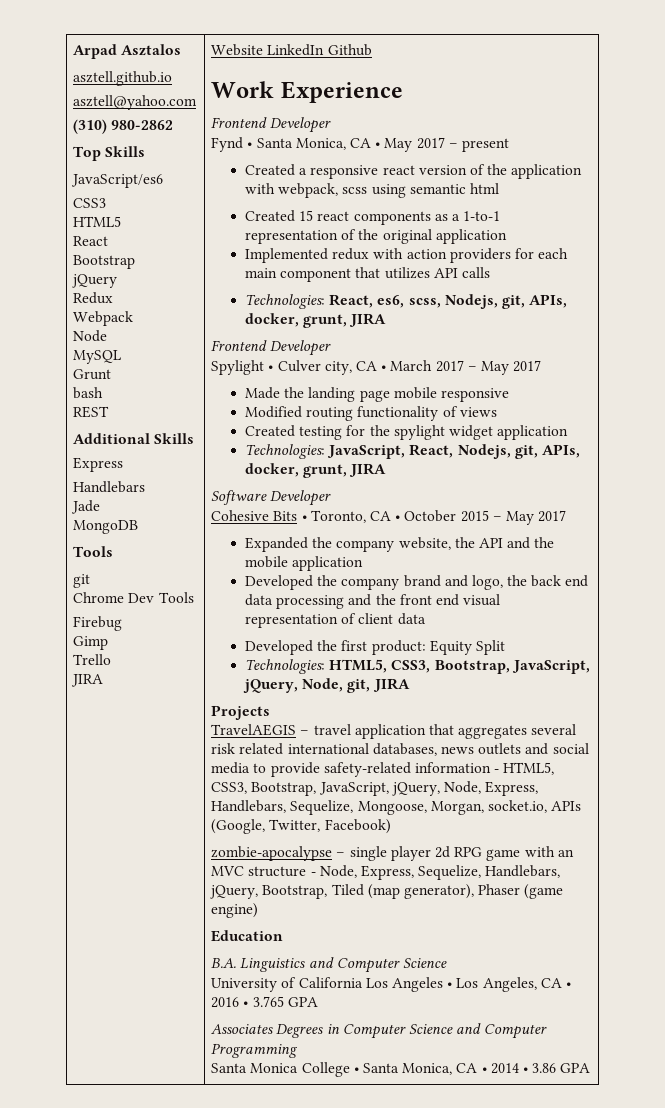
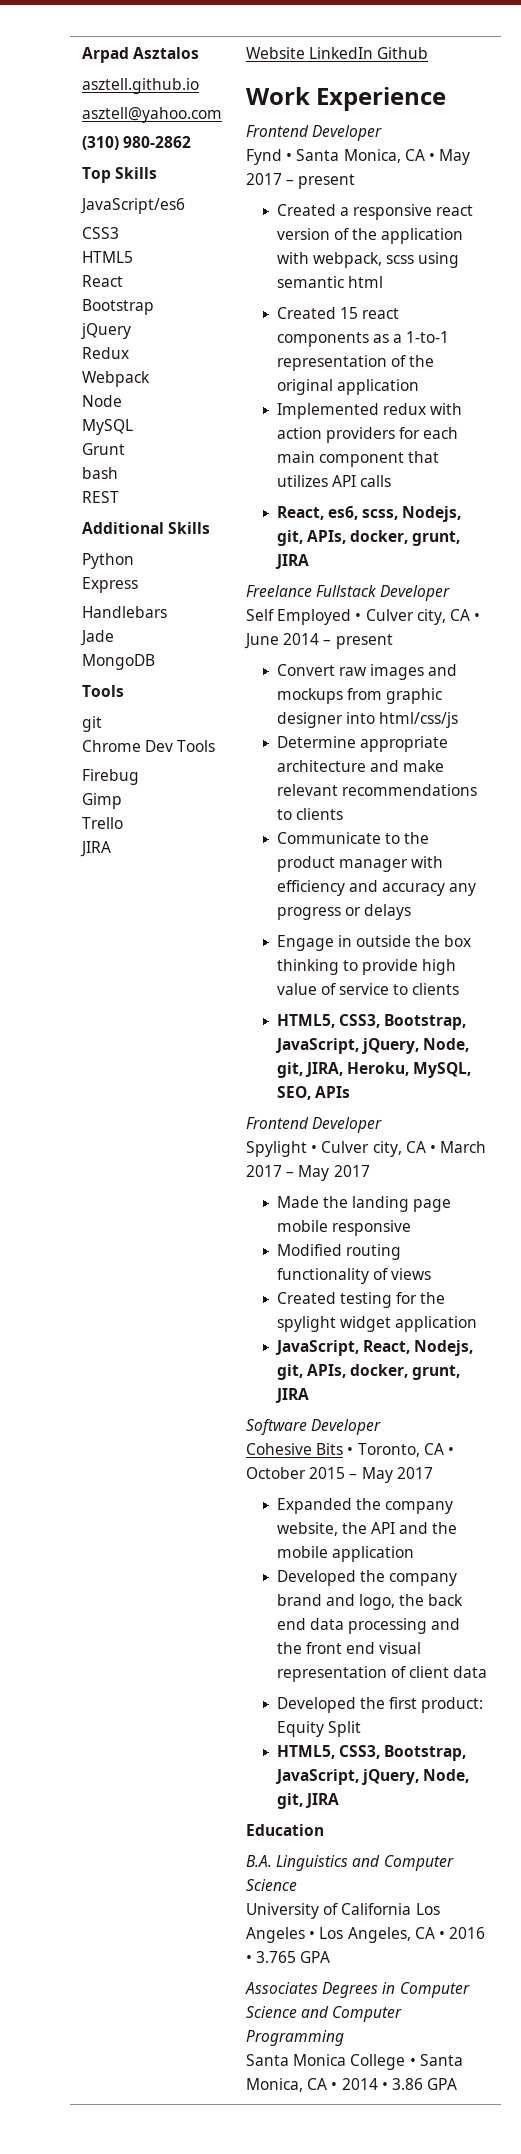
+ Python
- Technologies: React, es6, scss, Nodejs, git, APIs, docker, grunt, JIRA
+ React, es6, scss, Nodejs, git, APIs, docker, grunt, JIRA
+ Freelance Fullstack Developer
+ Self Employed • Culver city, CA • June 2014 – present
+ Convert raw images and mockups from graphic designer into html/css/js
+ Determine appropriate architecture and make relevant recommendations to clients
+ Communicate to the product manager with efficiency and accuracy any progress or delays
+ Engage in outside the box thinking to provide high value of service to clients
+ HTML5, CSS3, Bootstrap, JavaScript, jQuery, Node, git, JIRA, Heroku, MySQL, SEO, APIs
- Technologies: JavaScript, React, Nodejs, git, APIs, docker, grunt, JIRA
+ JavaScript, React, Nodejs, git, APIs, docker, grunt, JIRA
- Technologies: HTML5, CSS3, Bootstrap, JavaScript, jQuery, Node, git, JIRA
+ HTML5, CSS3, Bootstrap, JavaScript, jQuery, Node, git, JIRA
- Projects
- TravelAEGIS – travel application that aggregates several risk related international databases, news outlets and social media to provide safety-related information - HTML5, CSS3, Bootstrap, JavaScript, jQuery, Node, Express, Handlebars, Sequelize, Mongoose, Morgan, socket.io, APIs (Google, Twitter, Facebook)
- zombie-apocalypse – single player 2d RPG game with an MVC structure - Node, Express, Sequelize, Handlebars, jQuery, Bootstrap, Tiled (map generator), Phaser (game engine)

